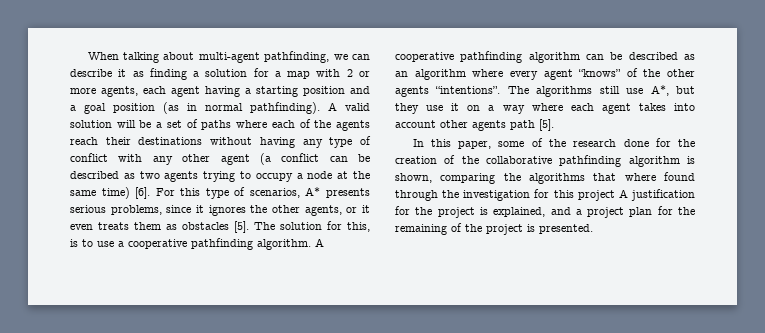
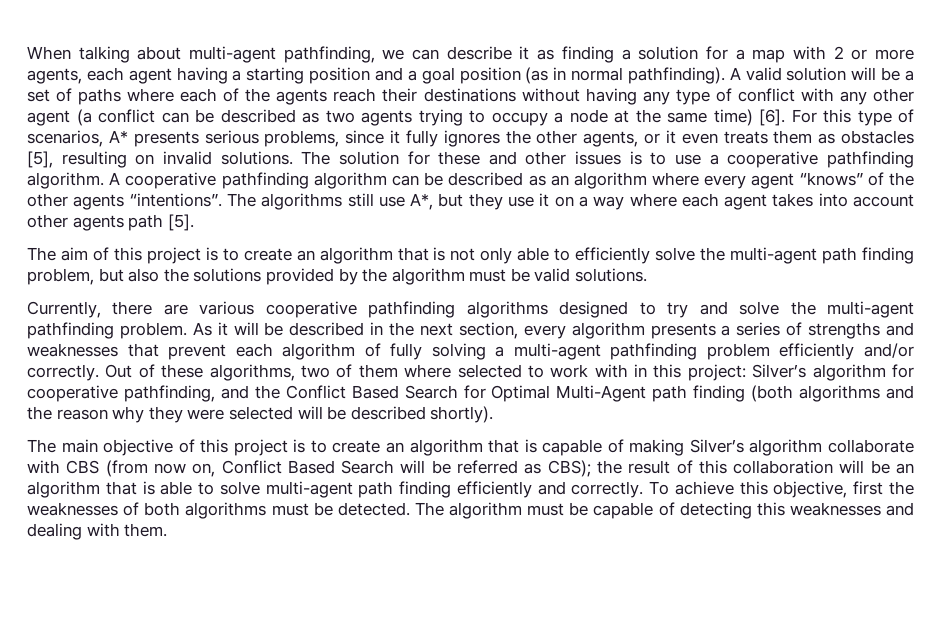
- For this type of scenarios, A* presents serious problems, since it ignores the other agents, or it even treats them as obstacles [5]. The solution for this, is to use a cooperative pathfinding algorithm.
+ For this type of scenarios, A* presents serious problems, since it fully ignores the other agents, or it even treats them as obstacles [5], resulting on invalid solutions. The solution for these and other issues is to use a cooperative pathfinding algorithm.
- In this paper, some of the research done for the creation of the collaborative pathfinding algorithm is shown, comparing the algorithms that where found through the investigation for this project A justification for the project is explained, and a project plan for the remaining of the project is presented.
+ The aim of this project is to create an algorithm that is not only able to efficiently solve the multi-agent path finding problem, but also the solutions provided by the algorithm must be valid solutions.
+ Currently, there are various cooperative pathfinding algorithms designed to try and solve the multi-agent pathfinding problem. As it will be described in the next section, every algorithm presents a series of strengths and weaknesses that prevent each algorithm of fully solving a multi-agent pathfinding problem efficiently and/or correctly. Out of these algorithms, two of them where selected to work with in this project: Silver’s algorithm for cooperative pathfinding, and the Conflict Based Search for Optimal Multi-Agent path finding (both algorithms and the reason why they were selected will be described shortly).
+ The main objective of this project is to create an algorithm that is capable of making Silver’s algorithm collaborate with CBS (from now on, Conflict Based Search will be referred as CBS); the result of this collaboration will be an algorithm that is able to solve multi-agent path finding efficiently and correctly. To achieve this objective, first the weaknesses of both algorithms must be detected. The algorithm must be capable of detecting this weaknesses and dealing with them.

